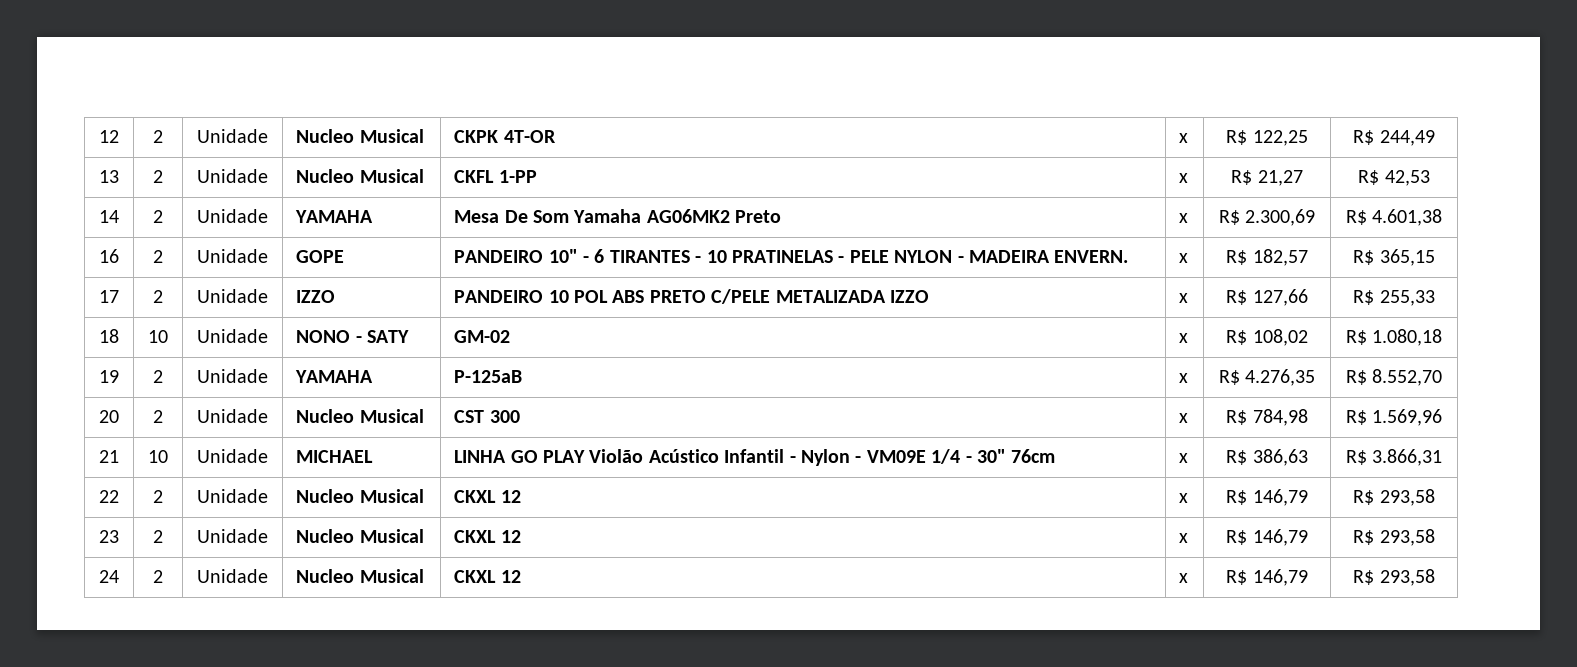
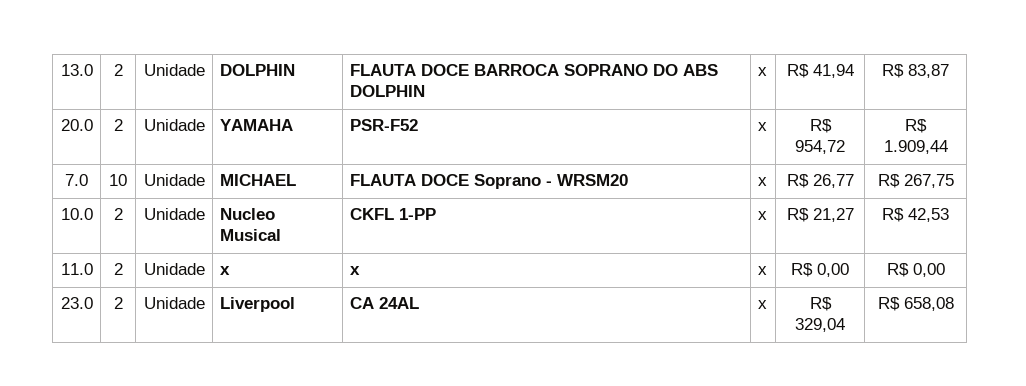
- 12 | 2 | Unidade | Nucleo Musical | CKPK 4T-OR | x | R$ 122,25 | R$ 244,49
- 13 | 2 | Unidade | Nucleo Musical | CKFL 1-PP | x | R$ 21,27 | R$ 42,53
+ 13.0 | 2 | Unidade | DOLPHIN | FLAUTA DOCE BARROCA SOPRANO DO ABS DOLPHIN | x | R$ 41,94 | R$ 83,87
+ 20.0 | 2 | Unidade | YAMAHA | PSR-F52 | x | R$ 954,72 | R$ 1.909,44
+ 7.0 | 10 | Unidade | MICHAEL | FLAUTA DOCE Soprano - WRSM20 | x | R$ 26,77 | R$ 267,75
+ 10.0 | 2 | Unidade | Nucleo Musical | CKFL 1-PP | x | R$ 21,27 | R$ 42,53
- 14 | 2 | Unidade | YAMAHA | Mesa De Som Yamaha AG06MK2 Preto | x | R$ 2.300,69 | R$ 4.601,38
- 16 | 2 | Unidade | GOPE | PANDEIRO 10" - 6 TIRANTES - 10 PRATINELAS - PELE NYLON - MADEIRA ENVERN. | x | R$ 182,57 | R$ 365,15
- 17 | 2 | Unidade | IZZO | PANDEIRO 10 POL ABS PRETO C/PELE METALIZADA IZZO | x | R$ 127,66 | R$ 255,33
- 18 | 10 | Unidade | NONO - SATY | GM-02 | x | R$ 108,02 | R$ 1.080,18
- 19 | 2 | Unidade | YAMAHA | P-125aB | x | R$ 4.276,35 | R$ 8.552,70
- 20 | 2 | Unidade | Nucleo Musical | CST 300 | x | R$ 784,98 | R$ 1.569,96
- 21 | 10 | Unidade | MICHAEL | LINHA GO PLAY Violão Acústico Infantil - Nylon - VM09E 1/4 - 30" 76cm | x | R$ 386,63 | R$ 3.866,31
- 22 | 2 | Unidade | Nucleo Musical | CKXL 12 | x | R$ 146,79 | R$ 293,58
- 23 | 2 | Unidade | Nucleo Musical | CKXL 12 | x | R$ 146,79 | R$ 293,58
- 24 | 2 | Unidade | Nucleo Musical | CKXL 12 | x | R$ 146,79 | R$ 293,58
+ 11.0 | 2 | Unidade | x | x | x | R$ 0,00 | R$ 0,00
+ 23.0 | 2 | Unidade | Liverpool | CA 24AL | x | R$ 329,04 | R$ 658,08

